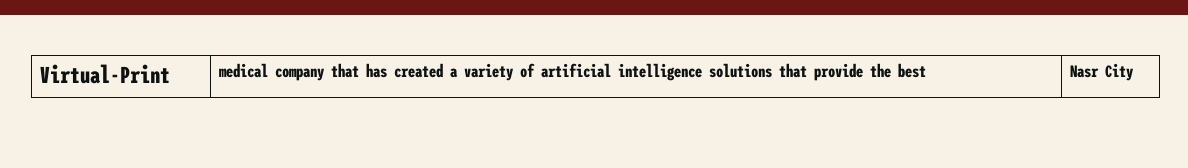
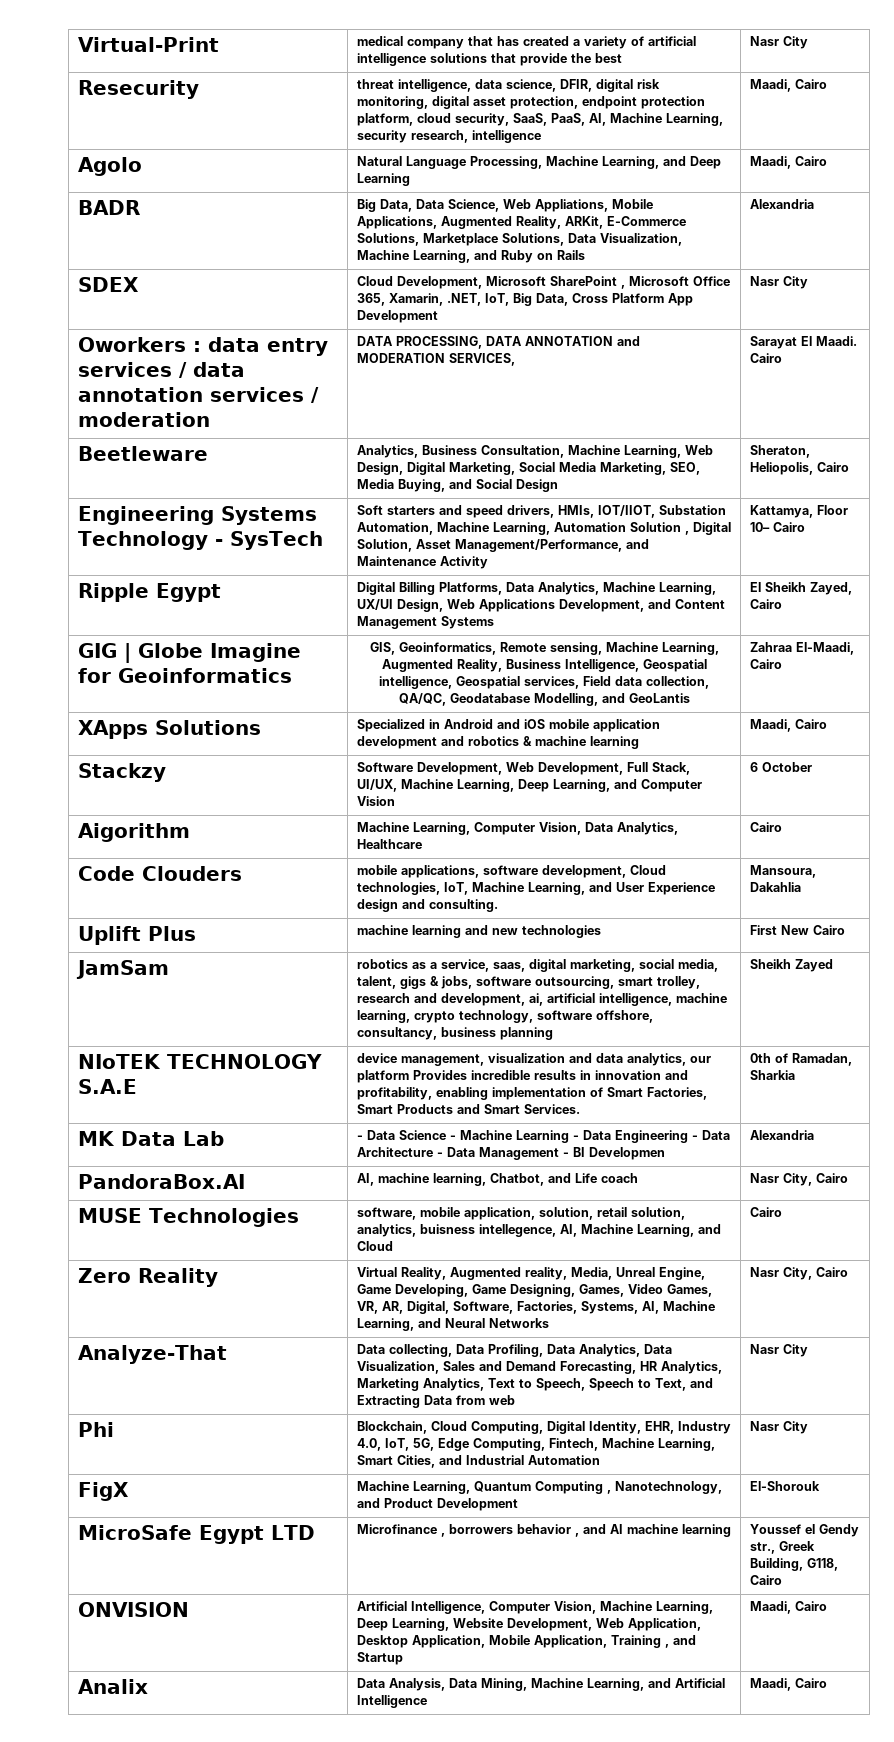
+ Resecurity | threat intelligence, data science, DFIR, digital risk monitoring, digital asset protection, endpoint protection platform, cloud security, SaaS, PaaS, AI, Machine Learning, security research, intelligence | Maadi, Cairo
+ Agolo | Natural Language Processing, Machine Learning, and Deep Learning | Maadi, Cairo
+ BADR | Big Data, Data Science, Web Appliations, Mobile Applications, Augmented Reality, ARKit, E-Commerce Solutions, Marketplace Solutions, Data Visualization, Machine Learning, and Ruby on Rails | Alexandria
+ SDEX | Cloud Development, Microsoft SharePoint , Microsoft Office 365, Xamarin, .NET, IoT, Big Data, Cross Platform App Development | Nasr City
+ Oworkers : data entry services / data annotation services / moderation | DATA PROCESSING, DATA ANNOTATION and MODERATION SERVICES, | Sarayat El Maadi. Cairo
+ Beetleware | Analytics, Business Consultation, Machine Learning, Web Design, Digital Marketing, Social Media Marketing, SEO, Media Buying, and Social Design | Sheraton, Heliopolis, Cairo
+ Engineering Systems Technology - SysTech | Soft starters and speed drivers, HMIs, IOT/IIOT, Substation Automation, Machine Learning, Automation Solution , Digital Solution, Asset Management/Performance, and Maintenance Activity | Kattamya, Floor 10– Cairo
+ Ripple Egypt | Digital Billing Platforms, Data Analytics, Machine Learning, UX/UI Design, Web Applications Development, and Content Management Systems | El Sheikh Zayed, Cairo
+ GIG | Globe Imagine for Geoinformatics | GIS, Geoinformatics, Remote sensing, Machine Learning, Augmented Reality, Business Intelligence, Geospatial intelligence, Geospatial services, Field data collection, QA/QC, Geodatabase Modelling, and GeoLantis | Zahraa El-Maadi, Cairo
+ XApps Solutions | Specialized in Android and iOS mobile application development and robotics & machine learning | Maadi, Cairo
+ Stackzy | Software Development, Web Development, Full Stack, UI/UX, Machine Learning, Deep Learning, and Computer Vision | 6 October
+ Aigorithm | Machine Learning, Computer Vision, Data Analytics, Healthcare | Cairo
+ Code Clouders | mobile applications, software development, Cloud technologies, IoT, Machine Learning, and User Experience design and consulting. | Mansoura, Dakahlia
+ Uplift Plus | machine learning and new technologies | First New Cairo
+ JamSam | robotics as a service, saas, digital marketing, social media, talent, gigs & jobs, software outsourcing, smart trolley, research and development, ai, artificial intelligence, machine learning, crypto technology, software offshore, consultancy, business planning | Sheikh Zayed
+ NIoTEK TECHNOLOGY S.A.E | device management, visualization and data analytics, our platform Provides incredible results in innovation and profitability, enabling implementation of Smart Factories, Smart Products and Smart Services. | 0th of Ramadan, Sharkia
+ MK Data Lab | - Data Science - Machine Learning - Data Engineering - Data Architecture - Data Management - BI Developmen | Alexandria
+ PandoraBox.AI | AI, machine learning, Chatbot, and Life coach | Nasr City, Cairo
+ MUSE Technologies | software, mobile application, solution, retail solution, analytics, buisness intellegence, AI, Machine Learning, and Cloud | Cairo
+ Zero Reality | Virtual Reality, Augmented reality, Media, Unreal Engine, Game Developing, Game Designing, Games, Video Games, VR, AR, Digital, Software, Factories, Systems, AI, Machine Learning, and Neural Networks | Nasr City, Cairo
+ Analyze-That | Data collecting, Data Profiling, Data Analytics, Data Visualization, Sales and Demand Forecasting, HR Analytics, Marketing Analytics, Text to Speech, Speech to Text, and Extracting Data from web | Nasr City
+ Phi | Blockchain, Cloud Computing, Digital Identity, EHR, Industry 4.0, IoT, 5G, Edge Computing, Fintech, Machine Learning, Smart Cities, and Industrial Automation | Nasr City
+ FigX | Machine Learning, Quantum Computing , Nanotechnology, and Product Development | El-Shorouk
+ MicroSafe Egypt LTD | Microfinance , borrowers behavior , and AI machine learning | Youssef el Gendy str., Greek Building, G118, Cairo
+ ONVISION | Artificial Intelligence, Computer Vision, Machine Learning, Deep Learning, Website Development, Web Application, Desktop Application, Mobile Application, Training , and Startup | Maadi, Cairo
+ Analix | Data Analysis, Data Mining, Machine Learning, and Artificial Intelligence | Maadi, Cairo

